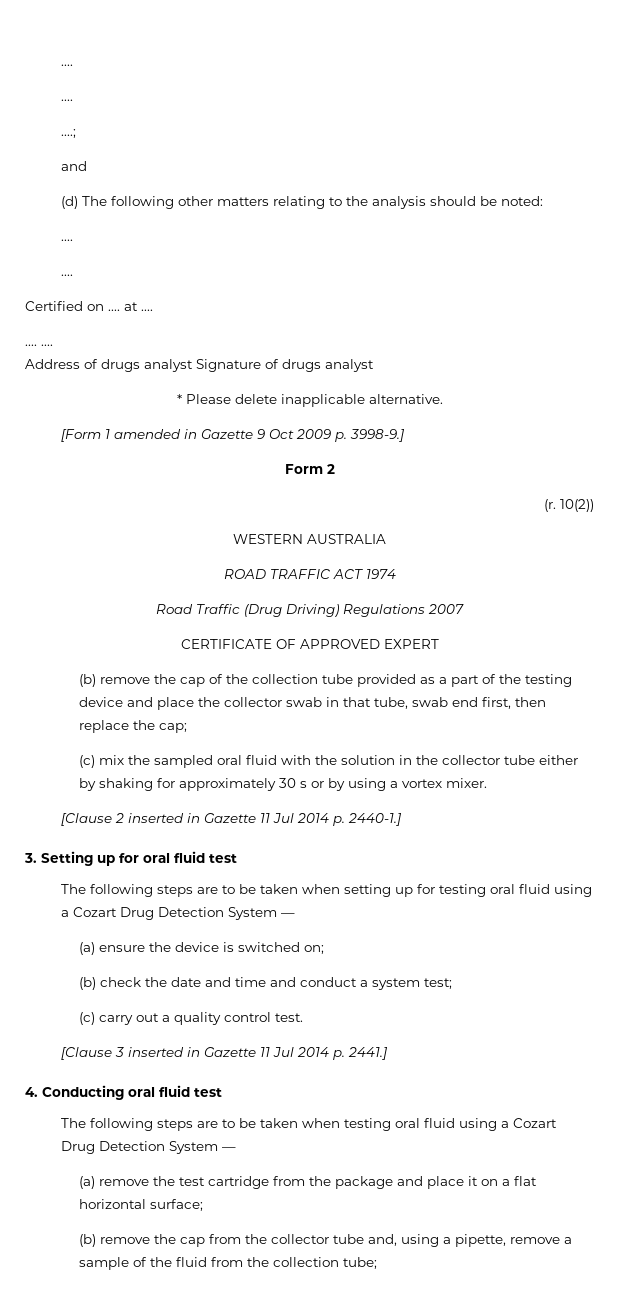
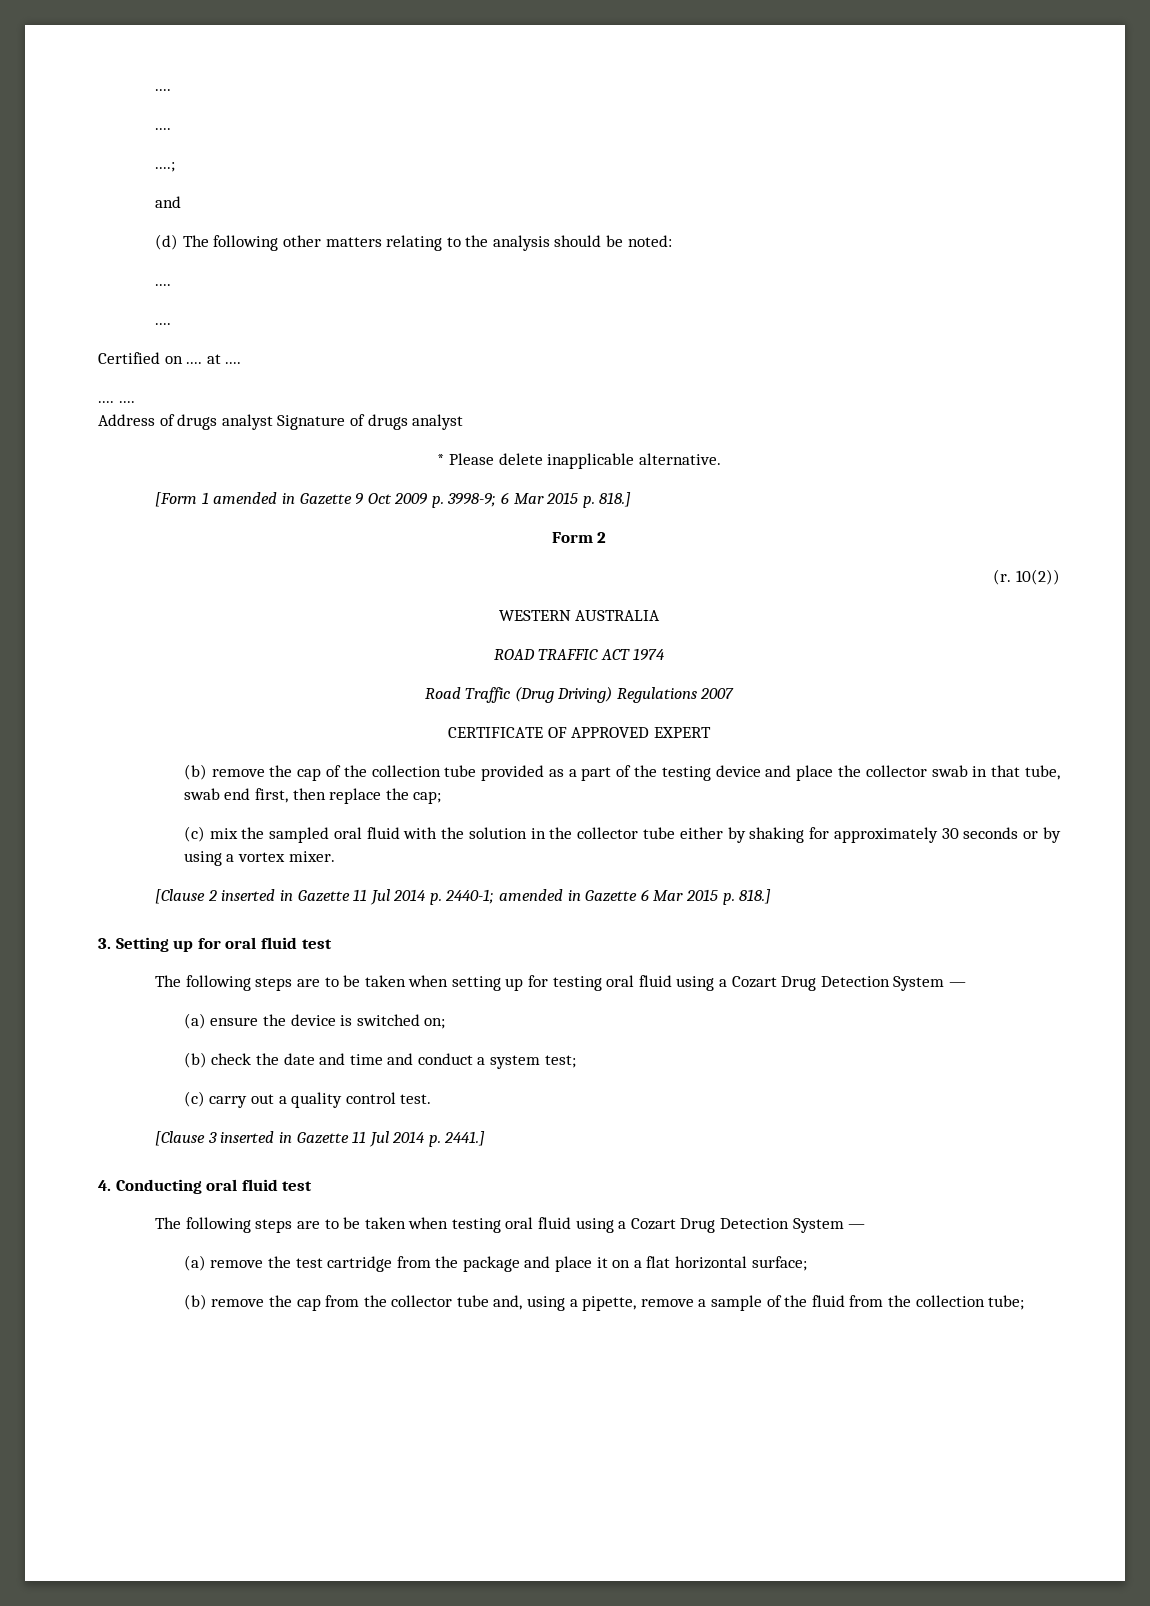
- [Form 1 amended in Gazette 9 Oct 2009 p. 3998-9.]
+ [Form 1 amended in Gazette 9 Oct 2009 p. 3998-9; 6 Mar 2015 p. 818.]
- (c) mix the sampled oral fluid with the solution in the collector tube either by shaking for approximately 30 s or by using a vortex mixer.
+ (c) mix the sampled oral fluid with the solution in the collector tube either by shaking for approximately 30 seconds or by using a vortex mixer.
- [Clause 2 inserted in Gazette 11 Jul 2014 p. 2440-1.]
+ [Clause 2 inserted in Gazette 11 Jul 2014 p. 2440-1; amended in Gazette 6 Mar 2015 p. 818.]

